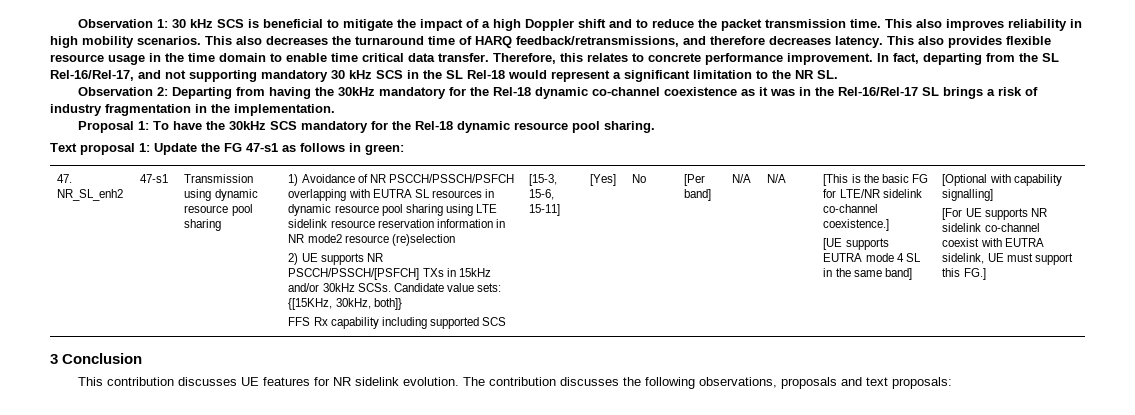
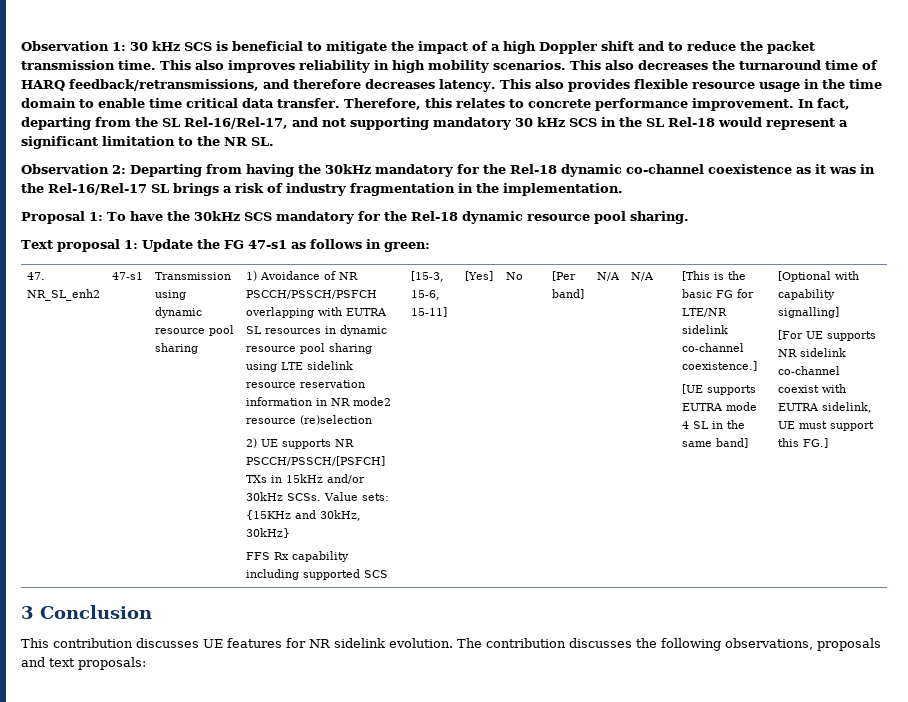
- Candidate value sets: {[15KHz, 30kHz, both]}
+ Value sets: {15KHz and 30kHz, 30kHz}

